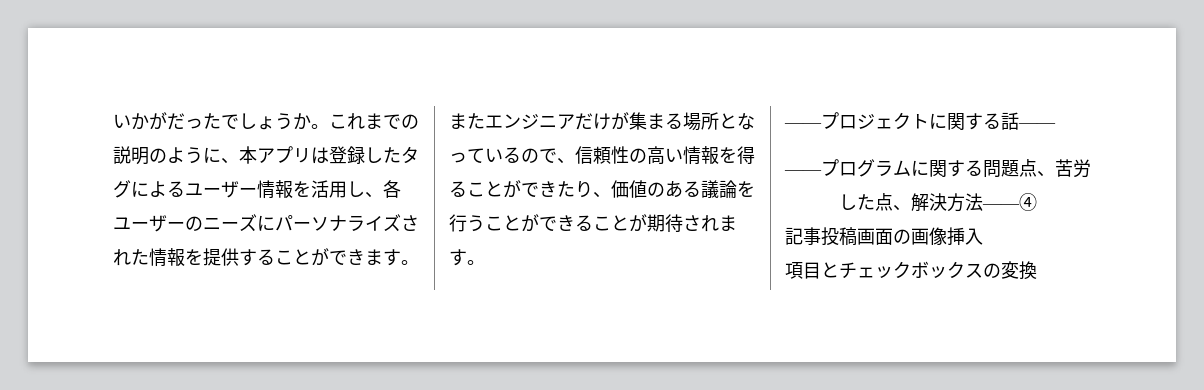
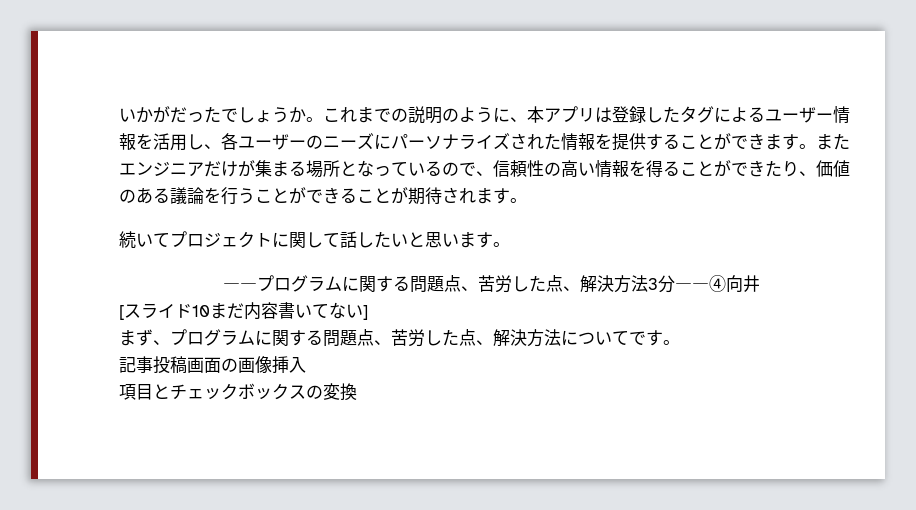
- ――プロジェクトに関する話――
+ 続いてプロジェクトに関して話したいと思います。
- ――プログラムに関する問題点、苦労した点、解決方法――④
+ ――プログラムに関する問題点、苦労した点、解決方法3分――④向井
+ [スライド10まだ内容書いてない]
+ まず、プログラムに関する問題点、苦労した点、解決方法についてです。

